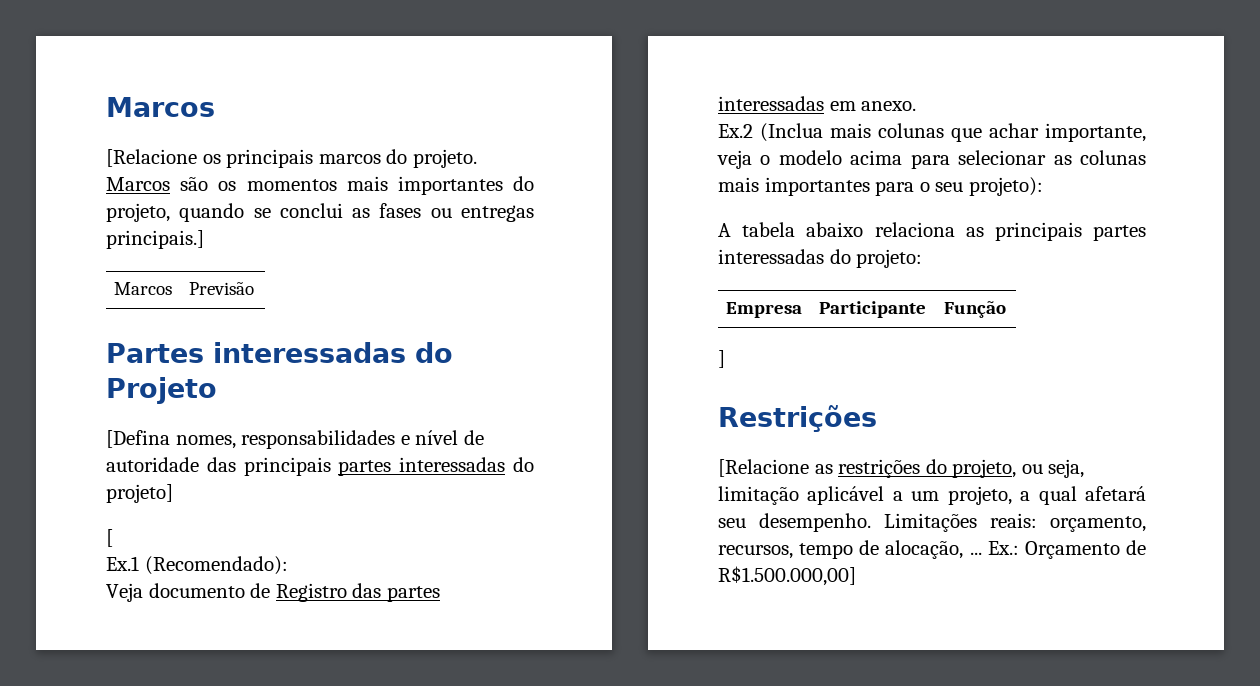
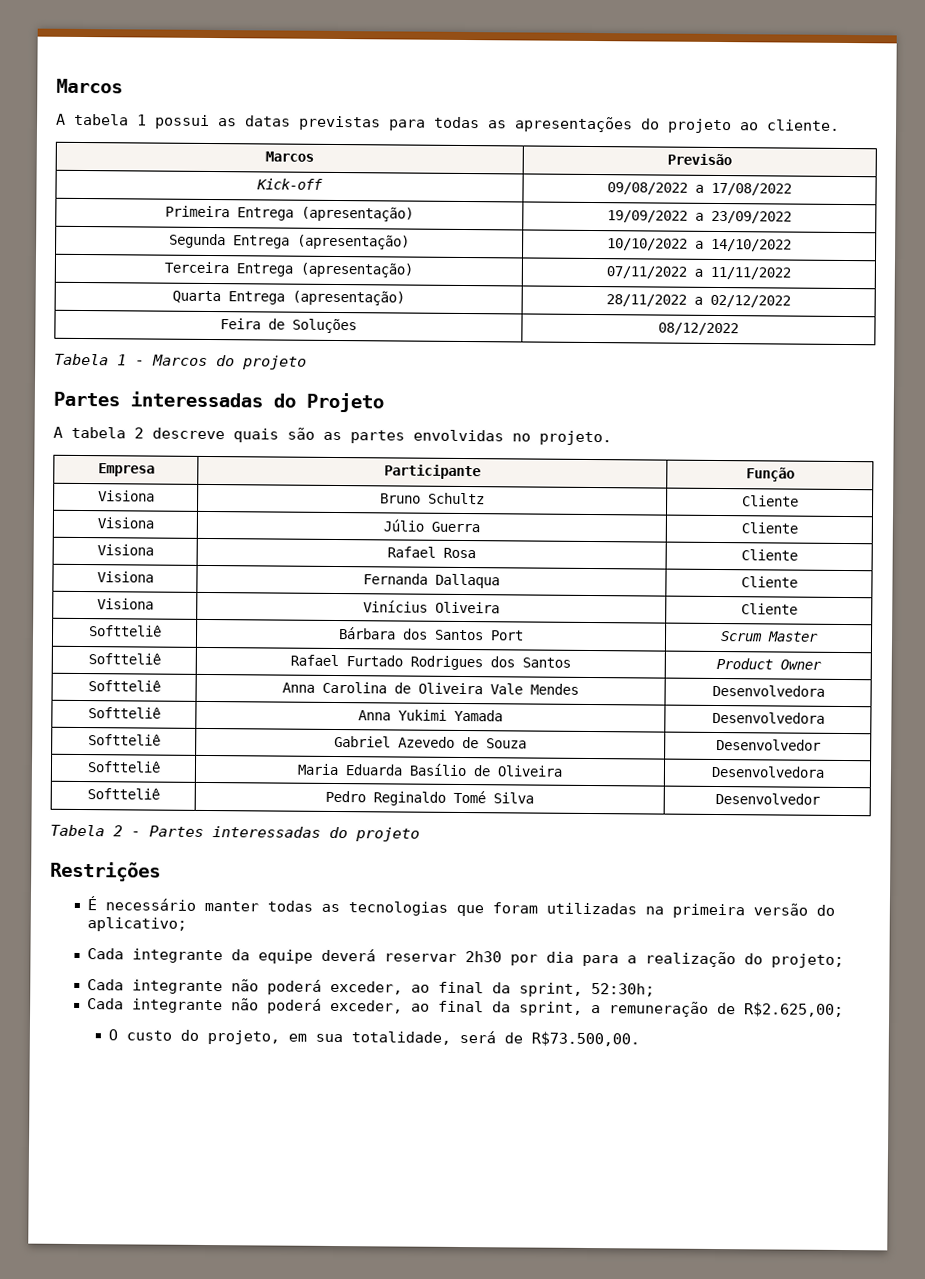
- [Relacione os principais marcos do projeto. Marcos são os momentos mais importantes do projeto, quando se conclui as fases ou entregas principais.]
+ A tabela 1 possui as datas previstas para todas as apresentações do projeto ao cliente.
  Marcos | Previsão
+ Kick-off | 09/08/2022 a 17/08/2022
+ Primeira Entrega (apresentação) | 19/09/2022 a 23/09/2022
+ Segunda Entrega (apresentação) | 10/10/2022 a 14/10/2022
+ Terceira Entrega (apresentação) | 07/11/2022 a 11/11/2022
+ Quarta Entrega (apresentação) | 28/11/2022 a 02/12/2022
+ Feira de Soluções | 08/12/2022
+ Tabela 1 - Marcos do projeto
  Partes interessadas do Projeto
- [Defina nomes, responsabilidades e nível de autoridade das principais partes interessadas do projeto]
- [
- Ex.1 (Recomendado):
- Veja documento de Registro das partes interessadas em anexo.
- Ex.2 (Inclua mais colunas que achar importante, veja o modelo acima para selecionar as colunas mais importantes para o seu projeto):
- A tabela abaixo relaciona as principais partes interessadas do projeto:
+ A tabela 2 descreve quais são as partes envolvidas no projeto.
  Empresa | Participante | Função
- ]
+ Visiona | Bruno Schultz | Cliente
+ Visiona | Júlio Guerra | Cliente
+ Visiona | Rafael Rosa | Cliente
+ Visiona | Fernanda Dallaqua | Cliente
+ Visiona | Vinícius Oliveira | Cliente
+ Softteliê | Bárbara dos Santos Port | Scrum Master
+ Softteliê | Rafael Furtado Rodrigues dos Santos | Product Owner
+ Softteliê | Anna Carolina de Oliveira Vale Mendes | Desenvolvedora
+ Softteliê | Anna Yukimi Yamada | Desenvolvedora
+ Softteliê | Gabriel Azevedo de Souza | Desenvolvedor
+ Softteliê | Maria Eduarda Basílio de Oliveira | Desenvolvedora
+ Softteliê | Pedro Reginaldo Tomé Silva | Desenvolvedor
+ Tabela 2 - Partes interessadas do projeto
  Restrições
- [Relacione as restrições do projeto, ou seja, limitação aplicável a um projeto, a qual afetará seu desempenho. Limitações reais: orçamento, recursos, tempo de alocação, ... Ex.: Orçamento de R$1.500.000,00]
+ É necessário manter todas as tecnologias que foram utilizadas na primeira versão do aplicativo;
+ Cada integrante da equipe deverá reservar 2h30 por dia para a realização do projeto;
+ Cada integrante não poderá exceder, ao final da sprint, 52:30h;
+ Cada integrante não poderá exceder, ao final da sprint, a remuneração de R$2.625,00;
+ O custo do projeto, em sua totalidade, será de R$73.500,00.

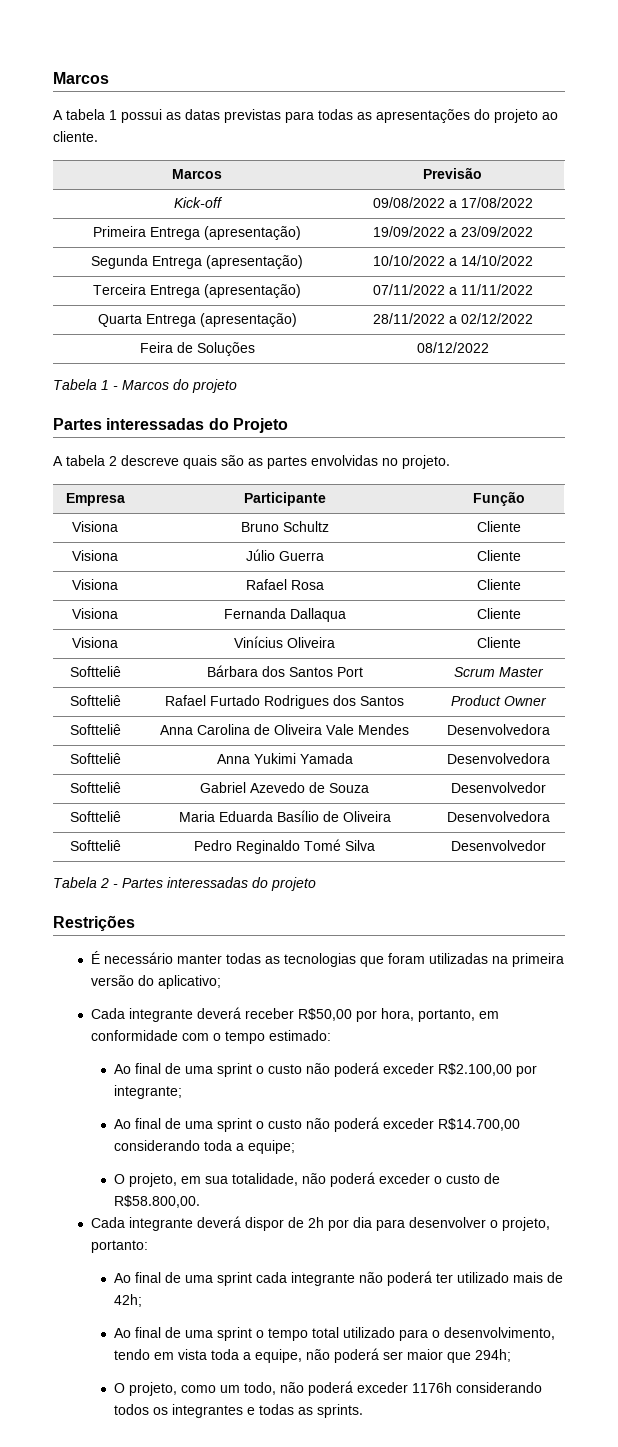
- Cada integrante da equipe deverá reservar 2h30 por dia para a realização do projeto;
- Cada integrante não poderá exceder, ao final da sprint, 52:30h;
- Cada integrante não poderá exceder, ao final da sprint, a remuneração de R$2.625,00;
- O custo do projeto, em sua totalidade, será de R$73.500,00.
+ Cada integrante deverá receber R$50,00 por hora, portanto, em conformidade com o tempo estimado:
+ Ao final de uma sprint o custo não poderá exceder R$2.100,00 por integrante;
+ Ao final de uma sprint o custo não poderá exceder R$14.700,00 considerando toda a equipe;
+ O projeto, em sua totalidade, não poderá exceder o custo de R$58.800,00.
+ Cada integrante deverá dispor de 2h por dia para desenvolver o projeto, portanto:
+ Ao final de uma sprint cada integrante não poderá ter utilizado mais de 42h;
+ Ao final de uma sprint o tempo total utilizado para o desenvolvimento, tendo em vista toda a equipe, não poderá ser maior que 294h;
+ O projeto, como um todo, não poderá exceder 1176h considerando todos os integrantes e todas as sprints.

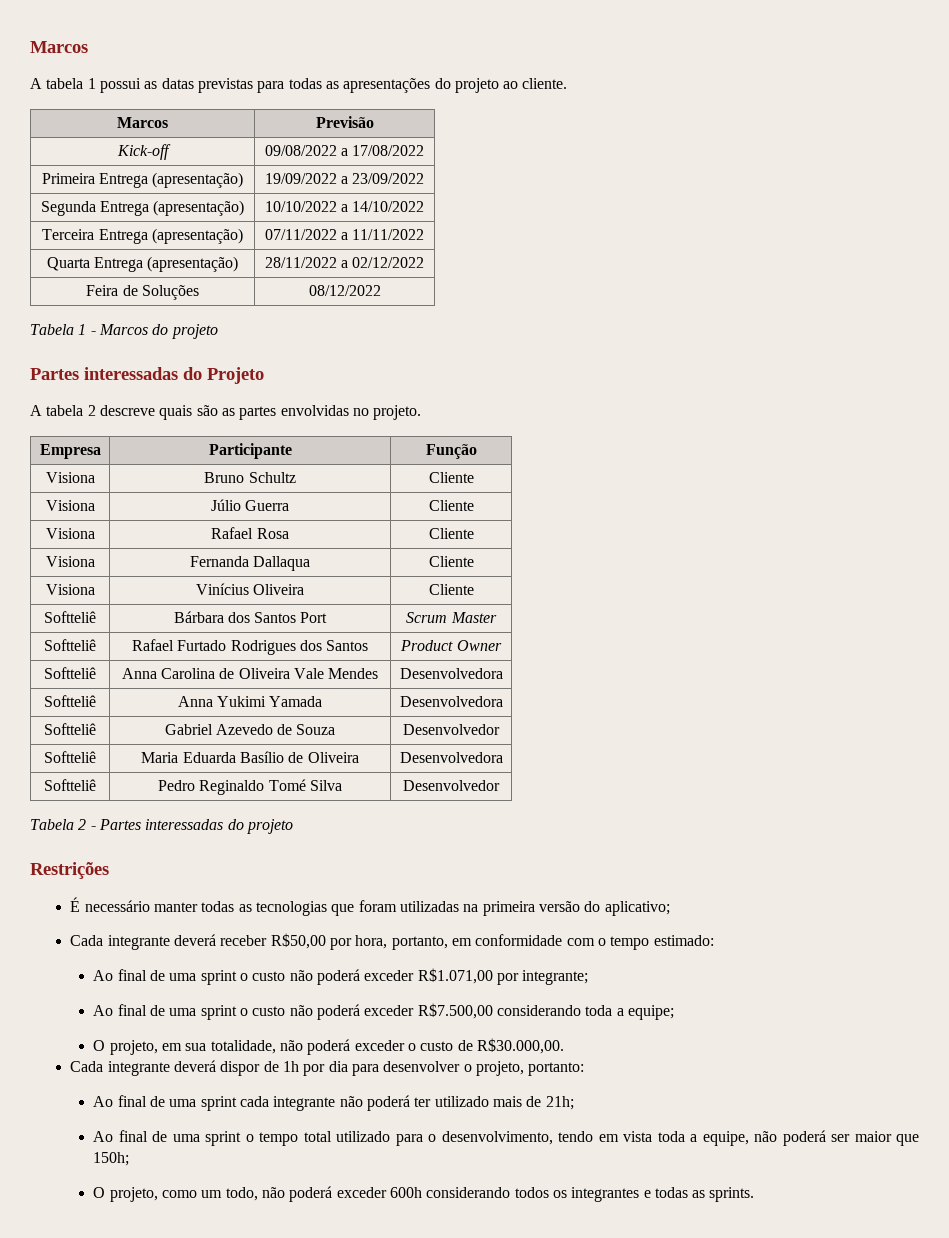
- Ao final de uma sprint o custo não poderá exceder R$2.100,00 por integrante;
+ Ao final de uma sprint o custo não poderá exceder R$1.071,00 por integrante;
- Ao final de uma sprint o custo não poderá exceder R$14.700,00 considerando toda a equipe;
+ Ao final de uma sprint o custo não poderá exceder R$7.500,00 considerando toda a equipe;
- O projeto, em sua totalidade, não poderá exceder o custo de R$58.800,00.
+ O projeto, em sua totalidade, não poderá exceder o custo de R$30.000,00.
- Cada integrante deverá dispor de 2h por dia para desenvolver o projeto, portanto:
+ Cada integrante deverá dispor de 1h por dia para desenvolver o projeto, portanto:
- Ao final de uma sprint cada integrante não poderá ter utilizado mais de 42h;
+ Ao final de uma sprint cada integrante não poderá ter utilizado mais de 21h;
- Ao final de uma sprint o tempo total utilizado para o desenvolvimento, tendo em vista toda a equipe, não poderá ser maior que 294h;
+ Ao final de uma sprint o tempo total utilizado para o desenvolvimento, tendo em vista toda a equipe, não poderá ser maior que 150h;
- O projeto, como um todo, não poderá exceder 1176h considerando todos os integrantes e todas as sprints.
+ O projeto, como um todo, não poderá exceder 600h considerando todos os integrantes e todas as sprints.

